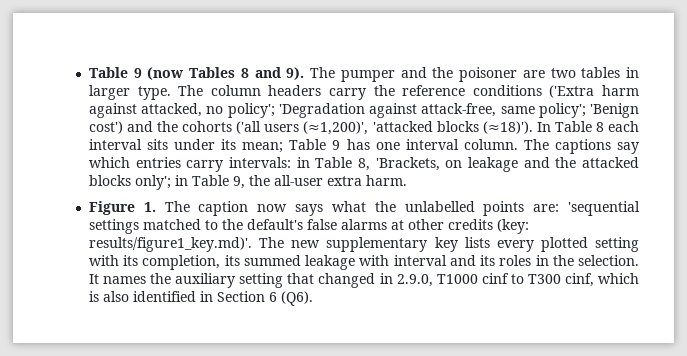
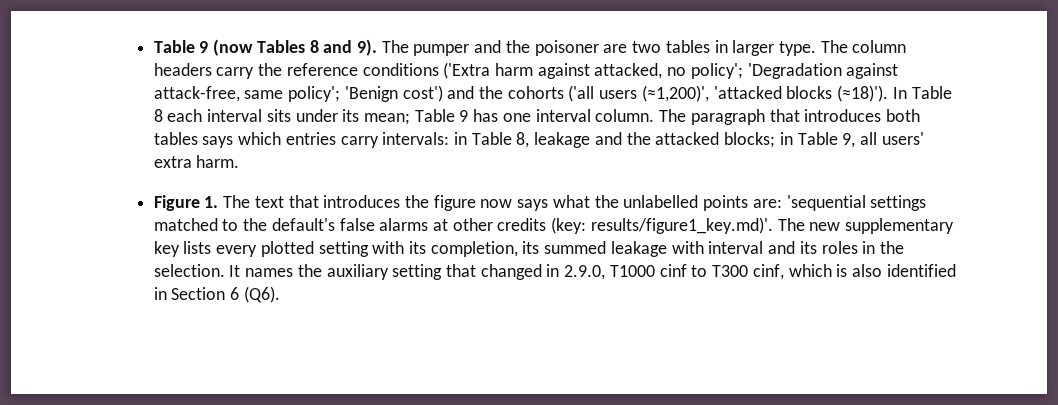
- The captions say which entries carry intervals: in Table 8, 'Brackets, on leakage and the attacked blocks only'; in Table 9, the all-user extra harm.
+ The paragraph that introduces both tables says which entries carry intervals: in Table 8, leakage and the attacked blocks; in Table 9, all users' extra harm.
- Figure 1. The caption now says what the unlabelled points are: 'sequential settings matched to the default's false alarms at other credits (key: results/figure1_key.md)'. The new supplementary key lists every plotted setting with its completion, its summed leakage with interval and its roles in the selection.
+ Figure 1. The text that introduces the figure now says what the unlabelled points are: 'sequential settings matched to the default's false alarms at other credits (key: results/figure1_key.md)'. The new supplementary key lists every plotted setting with its completion, its summed leakage with interval and its roles in the selection.

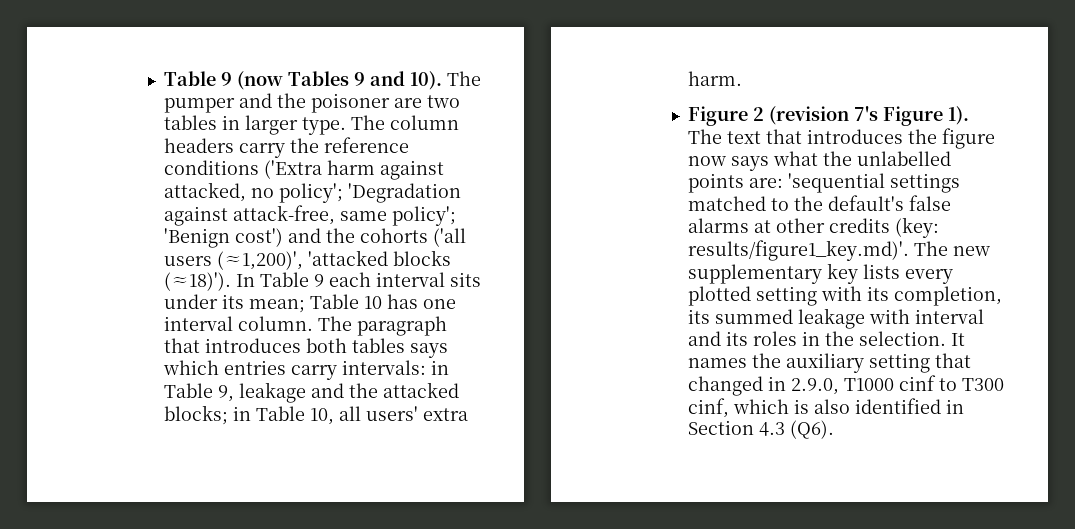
- Table 9 (now Tables 8 and 9).
+ Table 9 (now Tables 9 and 10).
- In Table 8 each interval sits under its mean; Table 9 has one interval column.
+ In Table 9 each interval sits under its mean; Table 10 has one interval column.
- The paragraph that introduces both tables says which entries carry intervals: in Table 8, leakage and the attacked blocks; in Table 9, all users' extra harm.
+ The paragraph that introduces both tables says which entries carry intervals: in Table 9, leakage and the attacked blocks; in Table 10, all users' extra harm.
- Figure 1. The text that introduces the figure now says what the unlabelled points are: 'sequential settings matched to the default's false alarms at other credits (key: results/figure1_key.md)'. The new supplementary key lists every plotted setting with its completion, its summed leakage with interval and its roles in the selection.
+ Figure 2 (revision 7's Figure 1). The text that introduces the figure now says what the unlabelled points are: 'sequential settings matched to the default's false alarms at other credits (key: results/figure1_key.md)'. The new supplementary key lists every plotted setting with its completion, its summed leakage with interval and its roles in the selection.
- It names the auxiliary setting that changed in 2.9.0, T1000 cinf to T300 cinf, which is also identified in Section 6 (Q6).
+ It names the auxiliary setting that changed in 2.9.0, T1000 cinf to T300 cinf, which is also identified in Section 4.3 (Q6).

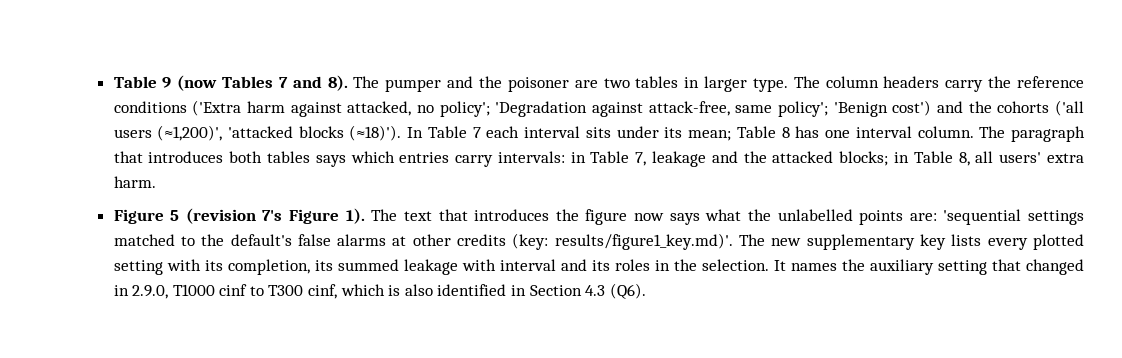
- Table 9 (now Tables 9 and 10).
+ Table 9 (now Tables 7 and 8).
- In Table 9 each interval sits under its mean; Table 10 has one interval column.
+ In Table 7 each interval sits under its mean; Table 8 has one interval column.
- The paragraph that introduces both tables says which entries carry intervals: in Table 9, leakage and the attacked blocks; in Table 10, all users' extra harm.
+ The paragraph that introduces both tables says which entries carry intervals: in Table 7, leakage and the attacked blocks; in Table 8, all users' extra harm.
- Figure 2 (revision 7's Figure 1).
+ Figure 5 (revision 7's Figure 1).

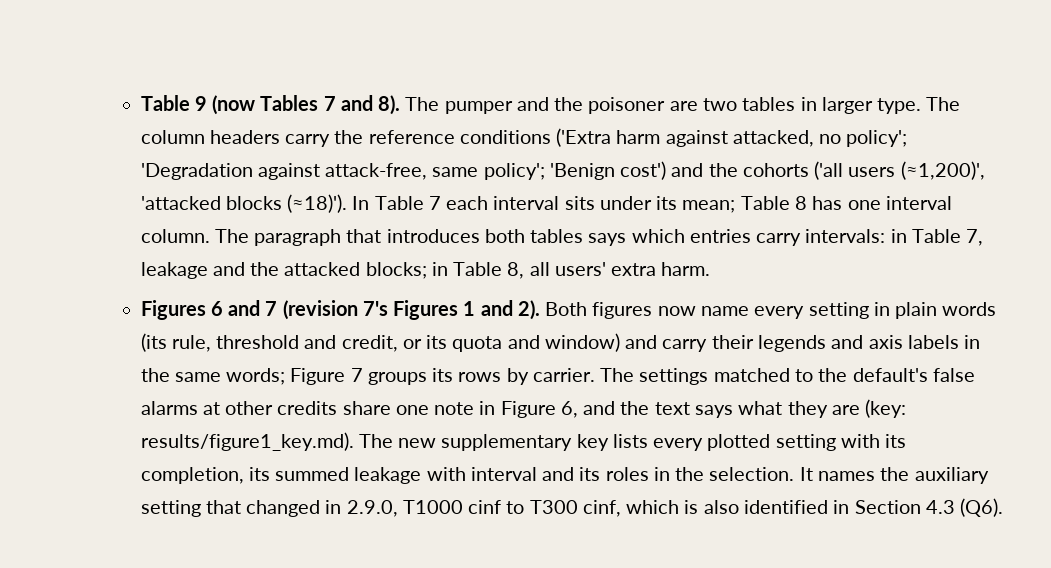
- Figure 5 (revision 7's Figure 1). The text that introduces the figure now says what the unlabelled points are: 'sequential settings matched to the default's false alarms at other credits (key: results/figure1_key.md)'. The new supplementary key lists every plotted setting with its completion, its summed leakage with interval and its roles in the selection.
+ Figures 6 and 7 (revision 7's Figures 1 and 2). Both figures now name every setting in plain words (its rule, threshold and credit, or its quota and window) and carry their legends and axis labels in the same words; Figure 7 groups its rows by carrier. The settings matched to the default's false alarms at other credits share one note in Figure 6, and the text says what they are (key: results/figure1_key.md). The new supplementary key lists every plotted setting with its completion, its summed leakage with interval and its roles in the selection.

